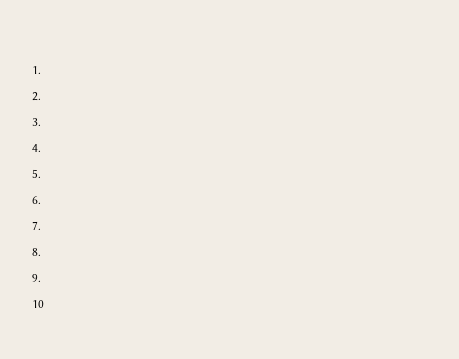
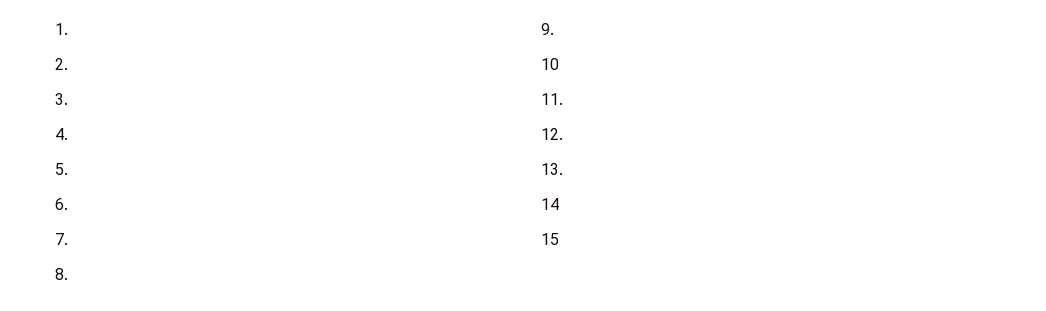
+ 11.
+ 12.
+ 13.
+ 14
+ 15

